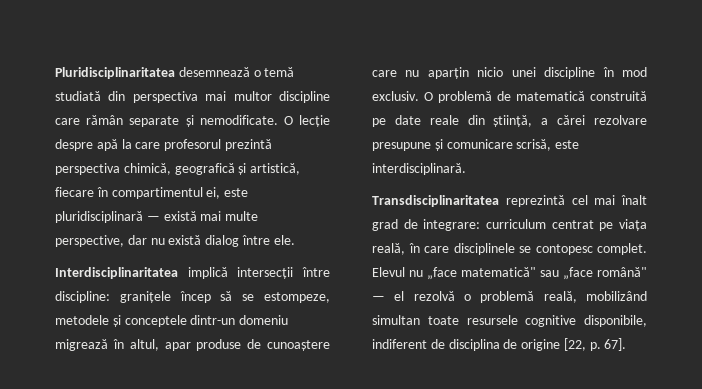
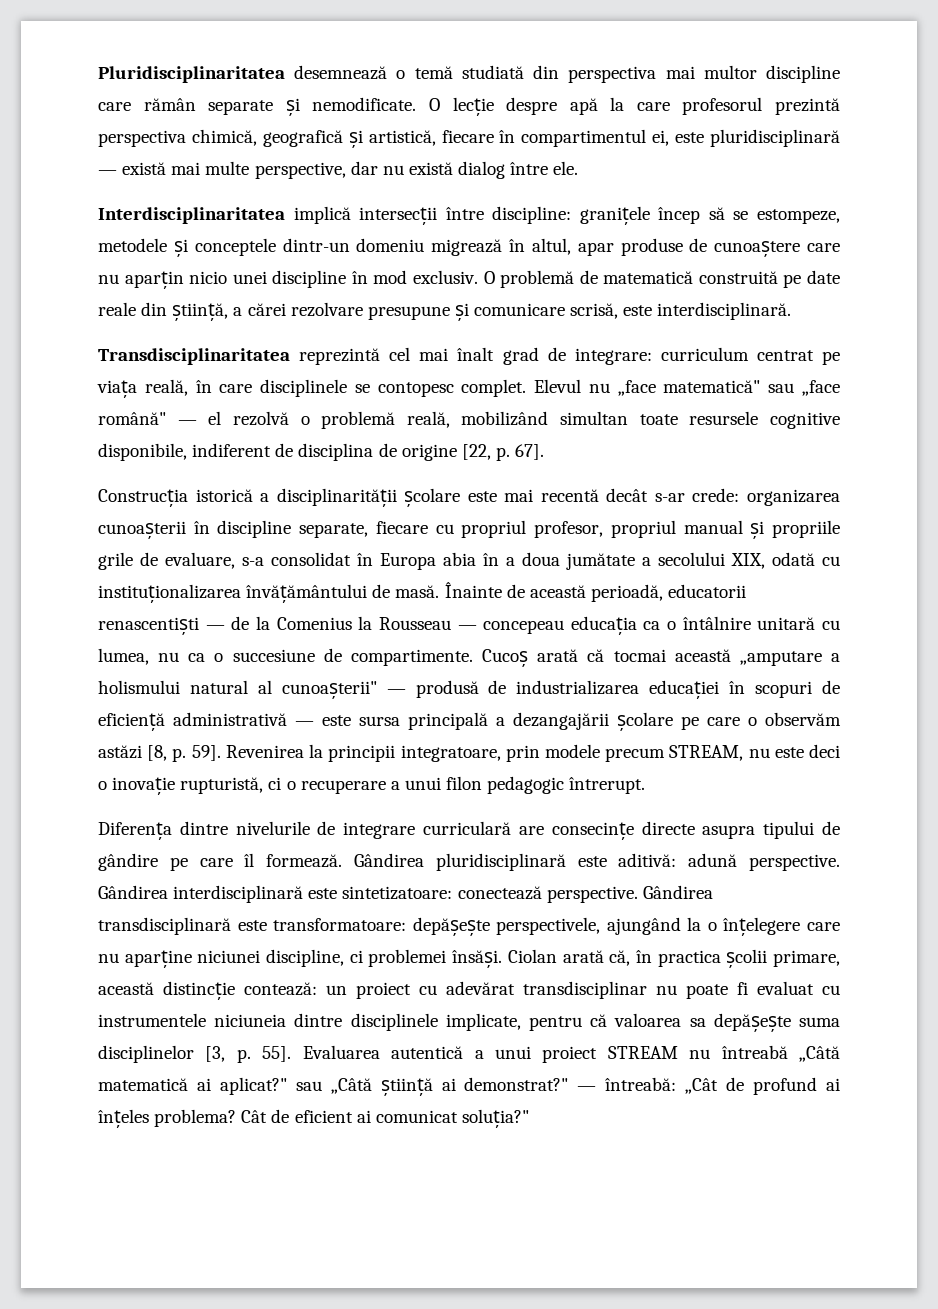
+ Construcția istorică a disciplinarității școlare este mai recentă decât s-ar crede: organizarea cunoașterii în discipline separate, fiecare cu propriul profesor, propriul manual și propriile grile de evaluare, s-a consolidat în Europa abia în a doua jumătate a secolului XIX, odată cu instituționalizarea învățământului de masă. Înainte de această perioadă, educatorii renascentiști — de la Comenius la Rousseau — concepeau educația ca o întâlnire unitară cu lumea, nu ca o succesiune de compartimente. Cucoș arată că tocmai această „amputare a holismului natural al cunoașterii" — produsă de industrializarea educației în scopuri de eficiență administrativă — este sursa principală a dezangajării școlare pe care o observăm astăzi [8, p. 59]. Revenirea la principii integratoare, prin modele precum STREAM, nu este deci o inovație rupturistă, ci o recuperare a unui filon pedagogic întrerupt.
+ Diferența dintre nivelurile de integrare curriculară are consecințe directe asupra tipului de gândire pe care îl formează. Gândirea pluridisciplinară este aditivă: adună perspective. Gândirea interdisciplinară este sintetizatoare: conectează perspective. Gândirea transdisciplinară este transformatoare: depășește perspectivele, ajungând la o înțelegere care nu aparține niciunei discipline, ci problemei însăși. Ciolan arată că, în practica școlii primare, această distincție contează: un proiect cu adevărat transdisciplinar nu poate fi evaluat cu instrumentele niciuneia dintre disciplinele implicate, pentru că valoarea sa depășește suma disciplinelor [3, p. 55]. Evaluarea autentică a unui proiect STREAM nu întreabă „Câtă matematică ai aplicat?" sau „Câtă știință ai demonstrat?" — întreabă: „Cât de profund ai înțeles problema? Cât de eficient ai comunicat soluția?"

